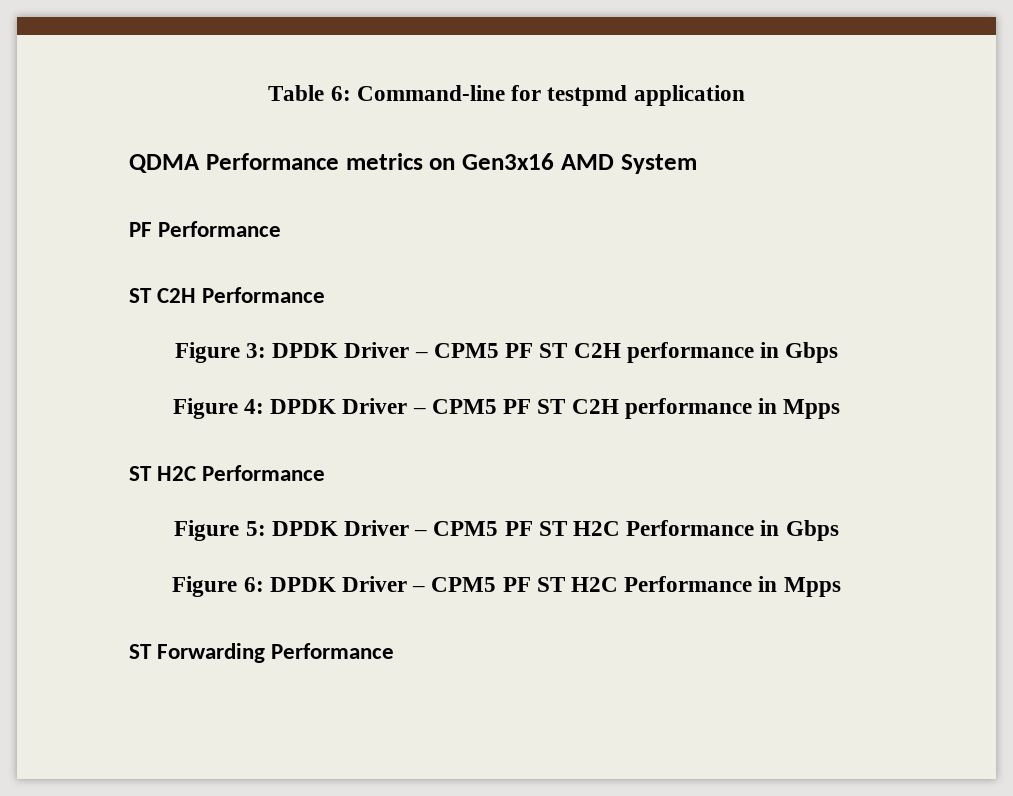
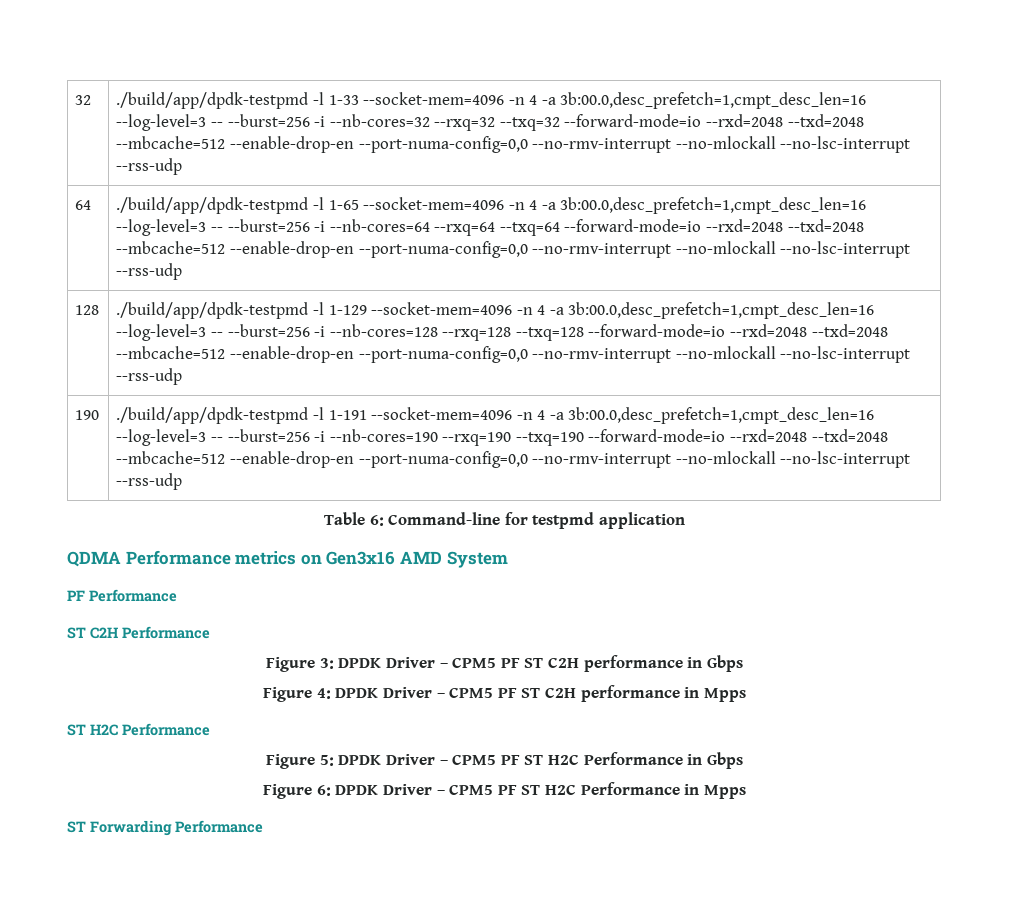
+ 32 | ./build/app/dpdk-testpmd -l 1-33 --socket-mem=4096 -n 4 -a 3b:00.0,desc_prefetch=1,cmpt_desc_len=16 --log-level=3 -- --burst=256 -i --nb-cores=32 --rxq=32 --txq=32 --forward-mode=io --rxd=2048 --txd=2048 --mbcache=512 --enable-drop-en --port-numa-config=0,0 --no-rmv-interrupt --no-mlockall --no-lsc-interrupt --rss-udp
+ 64 | ./build/app/dpdk-testpmd -l 1-65 --socket-mem=4096 -n 4 -a 3b:00.0,desc_prefetch=1,cmpt_desc_len=16 --log-level=3 -- --burst=256 -i --nb-cores=64 --rxq=64 --txq=64 --forward-mode=io --rxd=2048 --txd=2048 --mbcache=512 --enable-drop-en --port-numa-config=0,0 --no-rmv-interrupt --no-mlockall --no-lsc-interrupt --rss-udp
+ 128 | ./build/app/dpdk-testpmd -l 1-129 --socket-mem=4096 -n 4 -a 3b:00.0,desc_prefetch=1,cmpt_desc_len=16 --log-level=3 -- --burst=256 -i --nb-cores=128 --rxq=128 --txq=128 --forward-mode=io --rxd=2048 --txd=2048 --mbcache=512 --enable-drop-en --port-numa-config=0,0 --no-rmv-interrupt --no-mlockall --no-lsc-interrupt --rss-udp
+ 190 | ./build/app/dpdk-testpmd -l 1-191 --socket-mem=4096 -n 4 -a 3b:00.0,desc_prefetch=1,cmpt_desc_len=16 --log-level=3 -- --burst=256 -i --nb-cores=190 --rxq=190 --txq=190 --forward-mode=io --rxd=2048 --txd=2048 --mbcache=512 --enable-drop-en --port-numa-config=0,0 --no-rmv-interrupt --no-mlockall --no-lsc-interrupt --rss-udp

